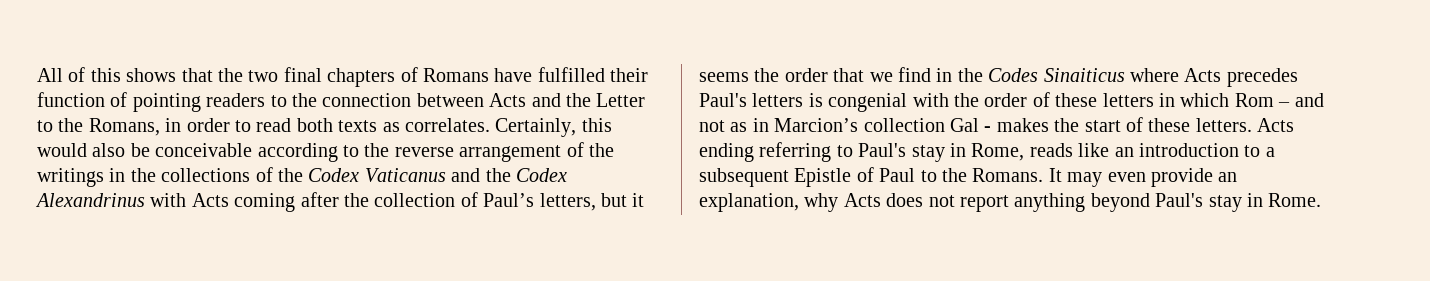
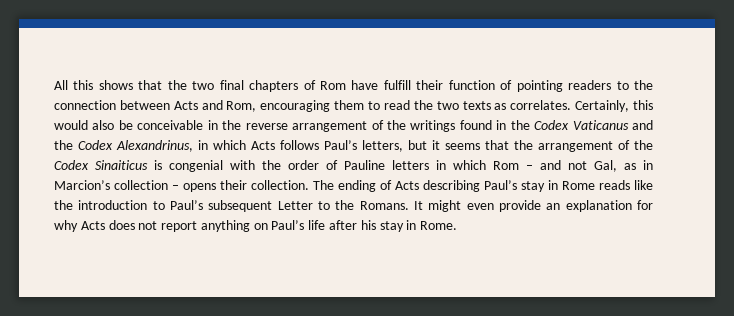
- All of this shows that the two final chapters of Romans have fulfilled their function of pointing readers to the connection between Acts and the Letter to the Romans, in order to read both texts as correlates.
+ All this shows that the two final chapters of Rom have fulfill their function of pointing readers to the connection between Acts and Rom, encouraging them to read the two texts as correlates.
- Certainly, this would also be conceivable according to the reverse arrangement of the writings in the collections of the Codex Vaticanus and the Codex Alexandrinus with Acts coming after the collection of Paul’s letters, but it seems the order that we find in the Codes Sinaiticus where Acts precedes Paul's letters is congenial with the order of these letters in which Rom – and not as in Marcion’s collection Gal - makes the start of these letters. Acts ending referring to Paul's stay in Rome, reads like an introduction to a subsequent Epistle of Paul to the Romans.
+ Certainly, this would also be conceivable in the reverse arrangement of the writings found in the Codex Vaticanus and the Codex Alexandrinus, in which Acts follows Paul’s letters, but it seems that the arrangement of the Codex Sinaiticus is congenial with the order of Pauline letters in which Rom – and not Gal, as in Marcion’s collection – opens their collection. The ending of Acts describing Paul’s stay in Rome reads like the introduction to Paul’s subsequent Letter to the Romans.
- It may even provide an explanation, why Acts does not report anything beyond Paul's stay in Rome.
+ It might even provide an explanation for why Acts does not report anything on Paul’s life after his stay in Rome.

